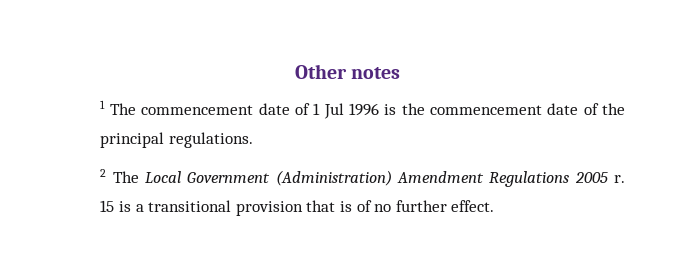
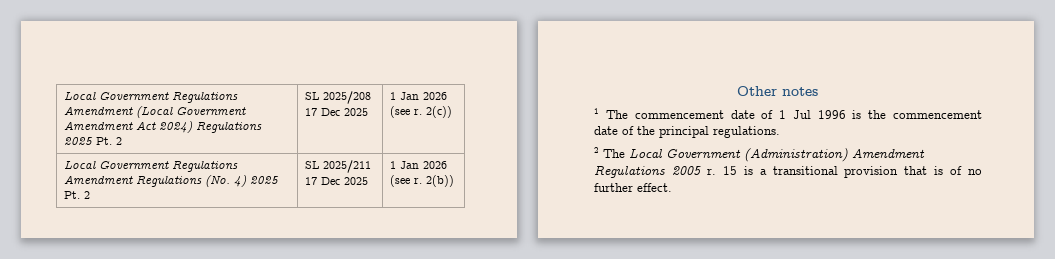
+ Local Government Regulations Amendment (Local Government Amendment Act 2024) Regulations 2025 Pt. 2 | SL 2025/208 17 Dec 2025 | 1 Jan 2026 (see r. 2(c))
+ Local Government Regulations Amendment Regulations (No. 4) 2025 Pt. 2 | SL 2025/211 17 Dec 2025 | 1 Jan 2026 (see r. 2(b))

